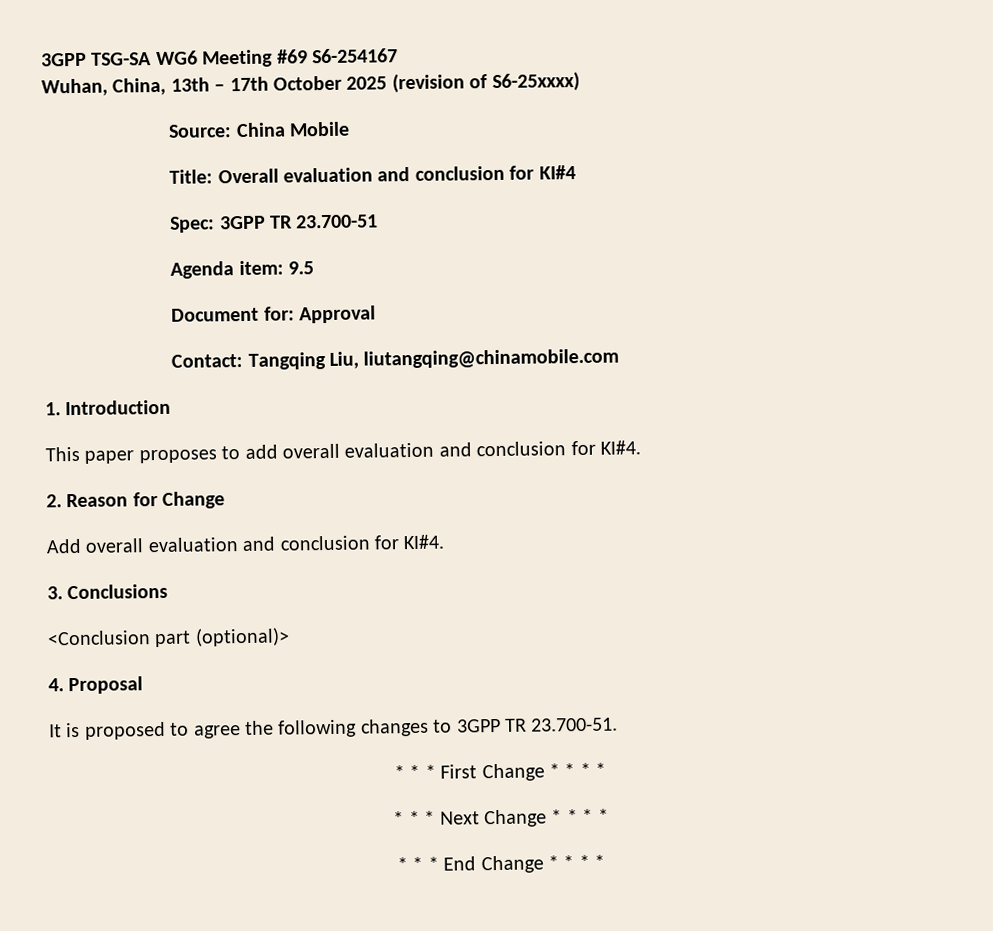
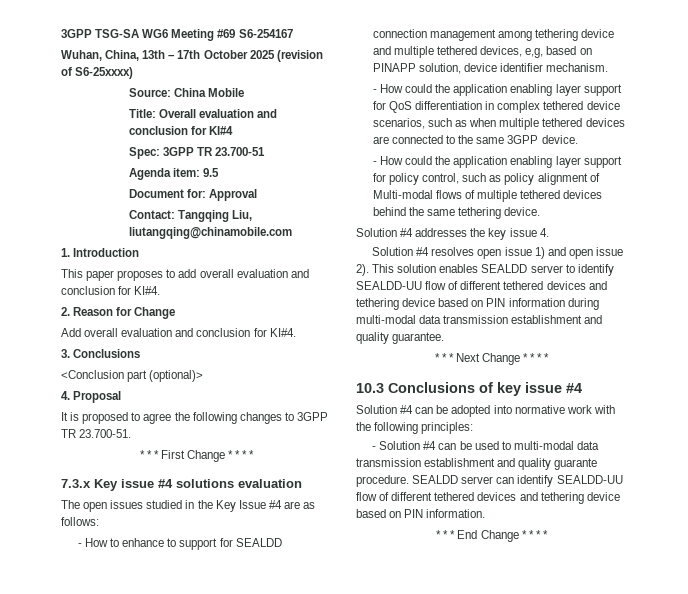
+ 7.3.x Key issue #4 solutions evaluation
+ The open issues studied in the Key Issue #4 are as follows:
+ - How to enhance to support for SEALDD connection management among tethering device and multiple tethered devices, e,g, based on PINAPP solution, device identifier mechanism.
+ - How could the application enabling layer support for QoS differentiation in complex tethered device scenarios, such as when multiple tethered devices are connected to the same 3GPP device.
+ - How could the application enabling layer support for policy control, such as policy alignment of Multi-modal flows of multiple tethered devices behind the same tethering device.
+ Solution #4 addresses the key issue 4.
+ Solution #4 resolves open issue 1) and open issue 2). This solution enables SEALDD server to identify SEALDD-UU flow of different tethered devices and tethering device based on PIN information during multi-modal data transmission establishment and quality guarantee.
+ 10.3 Conclusions of key issue #4
+ Solution #4 can be adopted into normative work with the following principles:
+ - Solution #4 can be used to multi-modal data transmission establishment and quality guarante procedure. SEALDD server can identify SEALDD-UU flow of different tethered devices and tethering device based on PIN information.

